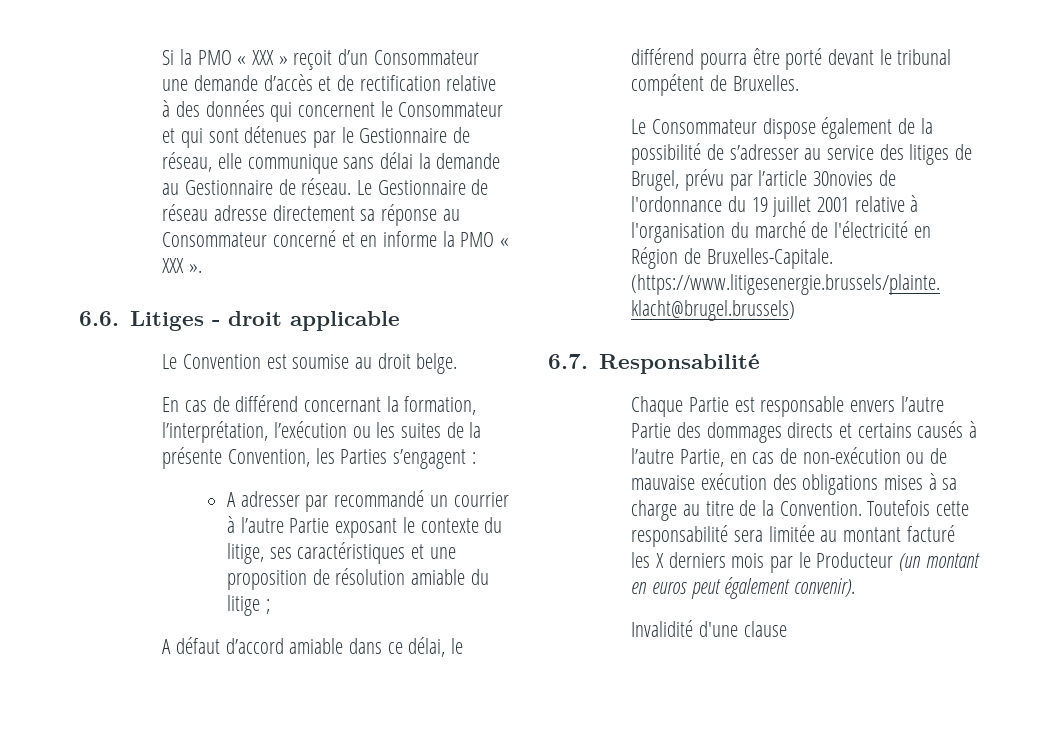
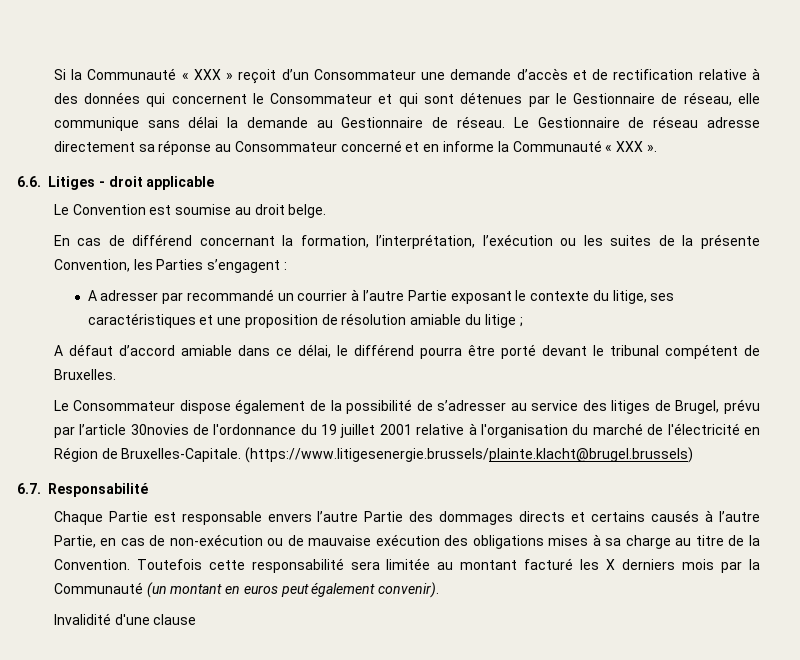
- Si la PMO « XXX » reçoit d’un Consommateur une demande d’accès et de rectification relative à des données qui concernent le Consommateur et qui sont détenues par le Gestionnaire de réseau, elle communique sans délai la demande au Gestionnaire de réseau.
+ Si la Communauté « XXX » reçoit d’un Consommateur une demande d’accès et de rectification relative à des données qui concernent le Consommateur et qui sont détenues par le Gestionnaire de réseau, elle communique sans délai la demande au Gestionnaire de réseau.
- Le Gestionnaire de réseau adresse directement sa réponse au Consommateur concerné et en informe la PMO « XXX ».
+ Le Gestionnaire de réseau adresse directement sa réponse au Consommateur concerné et en informe la Communauté « XXX ».
- Toutefois cette responsabilité sera limitée au montant facturé les X derniers mois par le Producteur (un montant en euros peut également convenir).
+ Toutefois cette responsabilité sera limitée au montant facturé les X derniers mois par la Communauté (un montant en euros peut également convenir).

